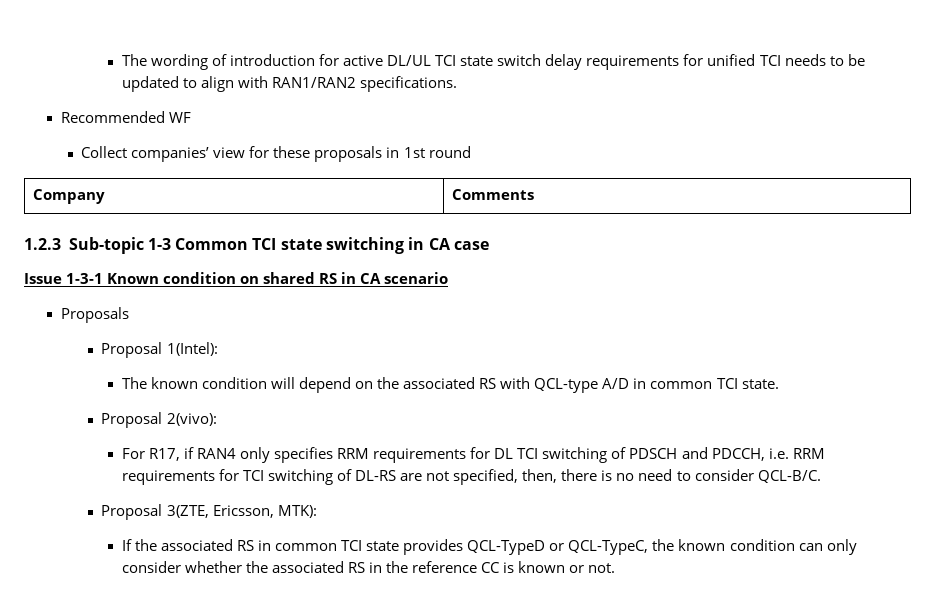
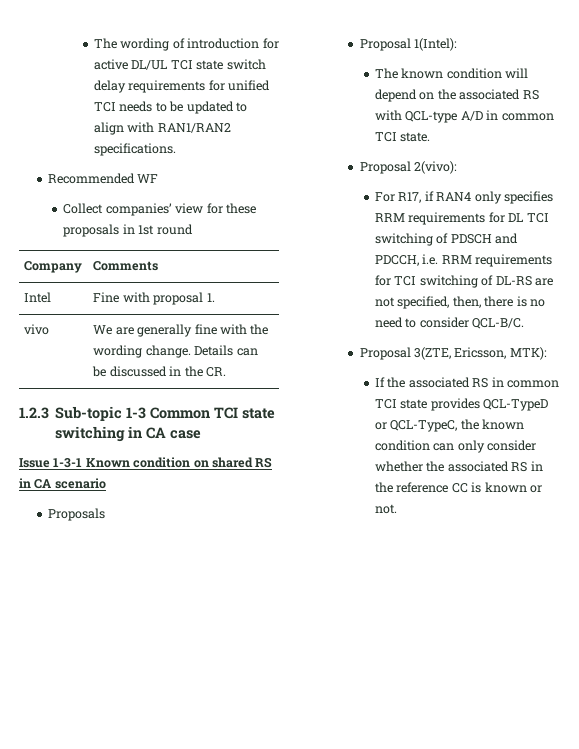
+ Intel | Fine with proposal 1.
+ vivo | We are generally fine with the wording change. Details can be discussed in the CR.

